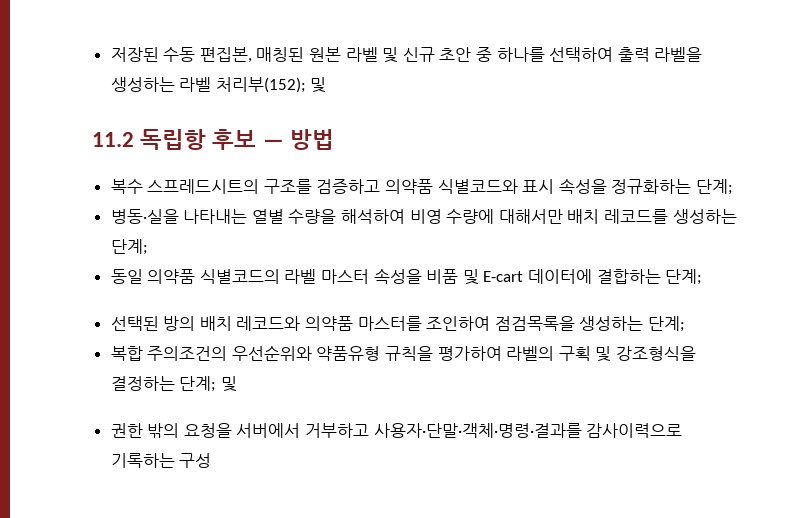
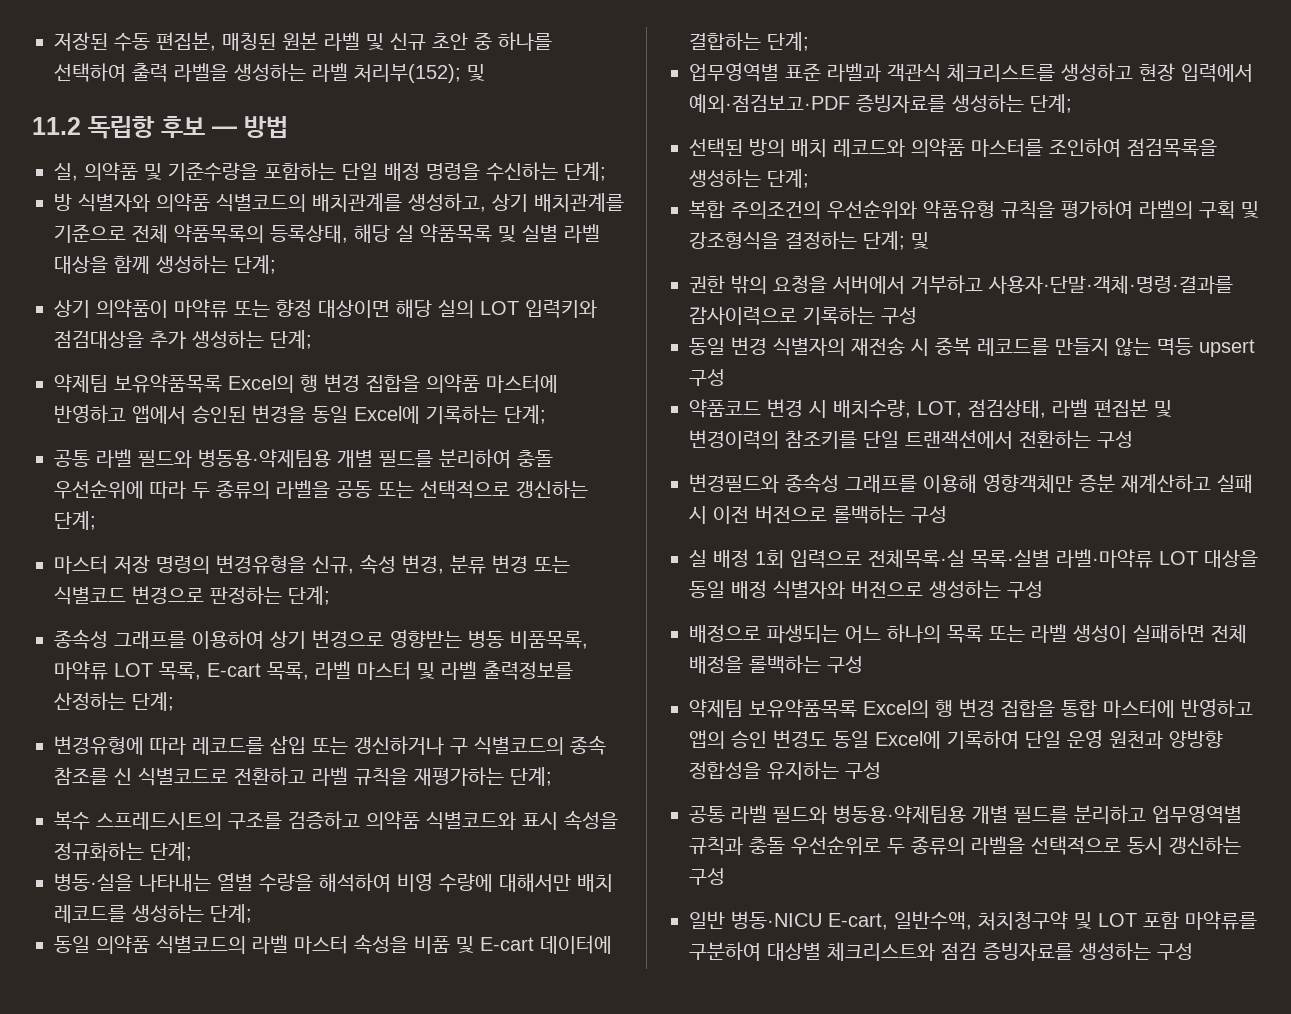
+ 실, 의약품 및 기준수량을 포함하는 단일 배정 명령을 수신하는 단계;
+ 방 식별자와 의약품 식별코드의 배치관계를 생성하고, 상기 배치관계를 기준으로 전체 약품목록의 등록상태, 해당 실 약품목록 및 실별 라벨 대상을 함께 생성하는 단계;
+ 상기 의약품이 마약류 또는 향정 대상이면 해당 실의 LOT 입력키와 점검대상을 추가 생성하는 단계;
+ 약제팀 보유약품목록 Excel의 행 변경 집합을 의약품 마스터에 반영하고 앱에서 승인된 변경을 동일 Excel에 기록하는 단계;
+ 공통 라벨 필드와 병동용·약제팀용 개별 필드를 분리하여 충돌 우선순위에 따라 두 종류의 라벨을 공동 또는 선택적으로 갱신하는 단계;
+ 마스터 저장 명령의 변경유형을 신규, 속성 변경, 분류 변경 또는 식별코드 변경으로 판정하는 단계;
+ 종속성 그래프를 이용하여 상기 변경으로 영향받는 병동 비품목록, 마약류 LOT 목록, E-cart 목록, 라벨 마스터 및 라벨 출력정보를 산정하는 단계;
+ 변경유형에 따라 레코드를 삽입 또는 갱신하거나 구 식별코드의 종속 참조를 신 식별코드로 전환하고 라벨 규칙을 재평가하는 단계;
+ 업무영역별 표준 라벨과 객관식 체크리스트를 생성하고 현장 입력에서 예외·점검보고·PDF 증빙자료를 생성하는 단계;
+ 동일 변경 식별자의 재전송 시 중복 레코드를 만들지 않는 멱등 upsert 구성
+ 약품코드 변경 시 배치수량, LOT, 점검상태, 라벨 편집본 및 변경이력의 참조키를 단일 트랜잭션에서 전환하는 구성
+ 변경필드와 종속성 그래프를 이용해 영향객체만 증분 재계산하고 실패 시 이전 버전으로 롤백하는 구성
+ 실 배정 1회 입력으로 전체목록·실 목록·실별 라벨·마약류 LOT 대상을 동일 배정 식별자와 버전으로 생성하는 구성
+ 배정으로 파생되는 어느 하나의 목록 또는 라벨 생성이 실패하면 전체 배정을 롤백하는 구성
+ 약제팀 보유약품목록 Excel의 행 변경 집합을 통합 마스터에 반영하고 앱의 승인 변경도 동일 Excel에 기록하여 단일 운영 원천과 양방향 정합성을 유지하는 구성
+ 공통 라벨 필드와 병동용·약제팀용 개별 필드를 분리하고 업무영역별 규칙과 충돌 우선순위로 두 종류의 라벨을 선택적으로 동시 갱신하는 구성
+ 일반 병동·NICU E-cart, 일반수액, 처치청구약 및 LOT 포함 마약류를 구분하여 대상별 체크리스트와 점검 증빙자료를 생성하는 구성

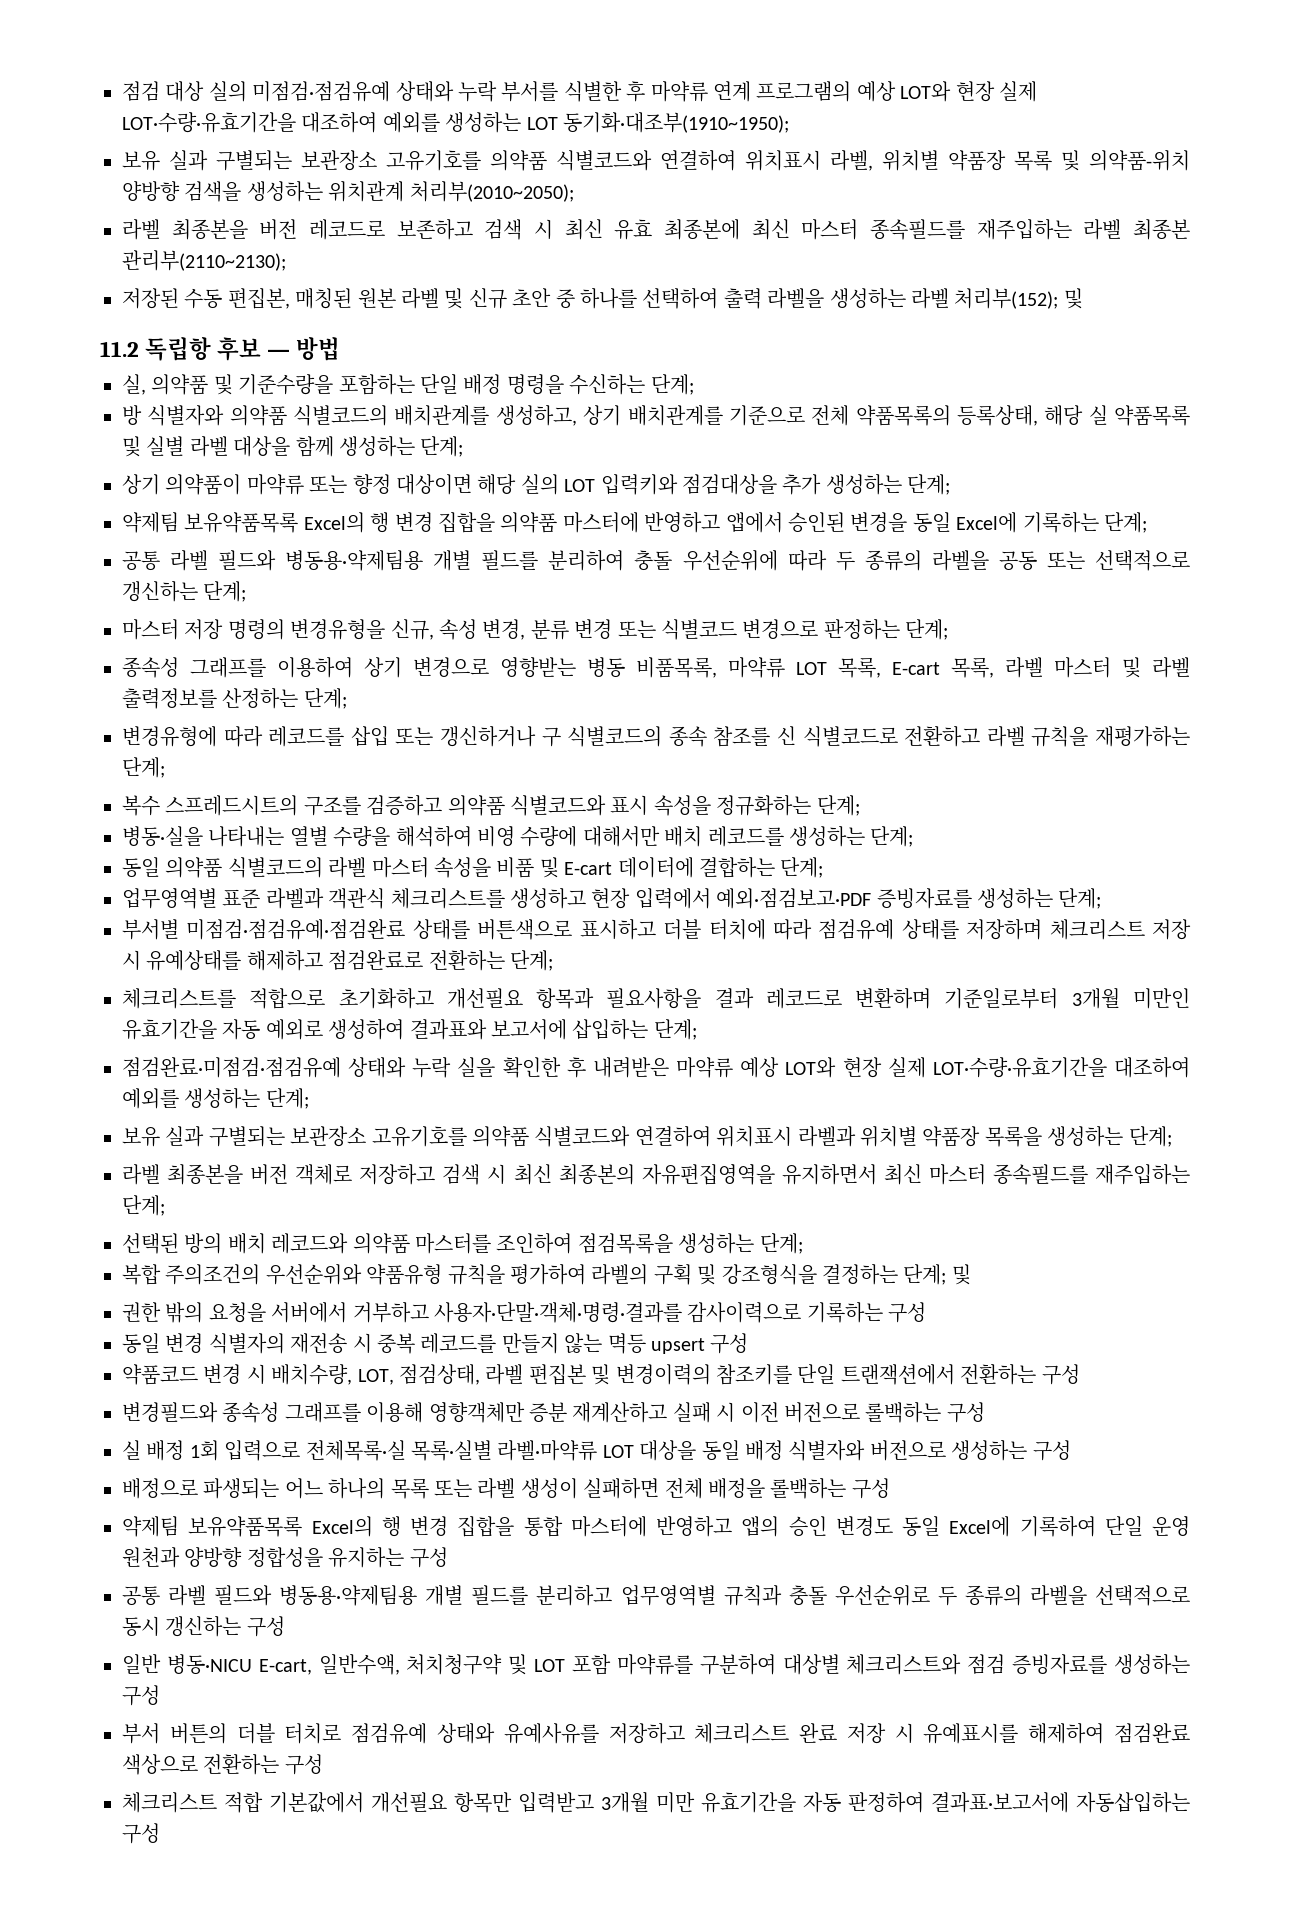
+ 점검 대상 실의 미점검·점검유예 상태와 누락 부서를 식별한 후 마약류 연계 프로그램의 예상 LOT와 현장 실제 LOT·수량·유효기간을 대조하여 예외를 생성하는 LOT 동기화·대조부(1910~1950);
+ 보유 실과 구별되는 보관장소 고유기호를 의약품 식별코드와 연결하여 위치표시 라벨, 위치별 약품장 목록 및 의약품-위치 양방향 검색을 생성하는 위치관계 처리부(2010~2050);
+ 라벨 최종본을 버전 레코드로 보존하고 검색 시 최신 유효 최종본에 최신 마스터 종속필드를 재주입하는 라벨 최종본 관리부(2110~2130);
+ 부서별 미점검·점검유예·점검완료 상태를 버튼색으로 표시하고 더블 터치에 따라 점검유예 상태를 저장하며 체크리스트 저장 시 유예상태를 해제하고 점검완료로 전환하는 단계;
+ 체크리스트를 적합으로 초기화하고 개선필요 항목과 필요사항을 결과 레코드로 변환하며 기준일로부터 3개월 미만인 유효기간을 자동 예외로 생성하여 결과표와 보고서에 삽입하는 단계;
+ 점검완료·미점검·점검유예 상태와 누락 실을 확인한 후 내려받은 마약류 예상 LOT와 현장 실제 LOT·수량·유효기간을 대조하여 예외를 생성하는 단계;
+ 보유 실과 구별되는 보관장소 고유기호를 의약품 식별코드와 연결하여 위치표시 라벨과 위치별 약품장 목록을 생성하는 단계;
+ 라벨 최종본을 버전 객체로 저장하고 검색 시 최신 최종본의 자유편집영역을 유지하면서 최신 마스터 종속필드를 재주입하는 단계;
+ 부서 버튼의 더블 터치로 점검유예 상태와 유예사유를 저장하고 체크리스트 완료 저장 시 유예표시를 해제하여 점검완료 색상으로 전환하는 구성
+ 체크리스트 적합 기본값에서 개선필요 항목만 입력받고 3개월 미만 유효기간을 자동 판정하여 결과표·보고서에 자동삽입하는 구성

